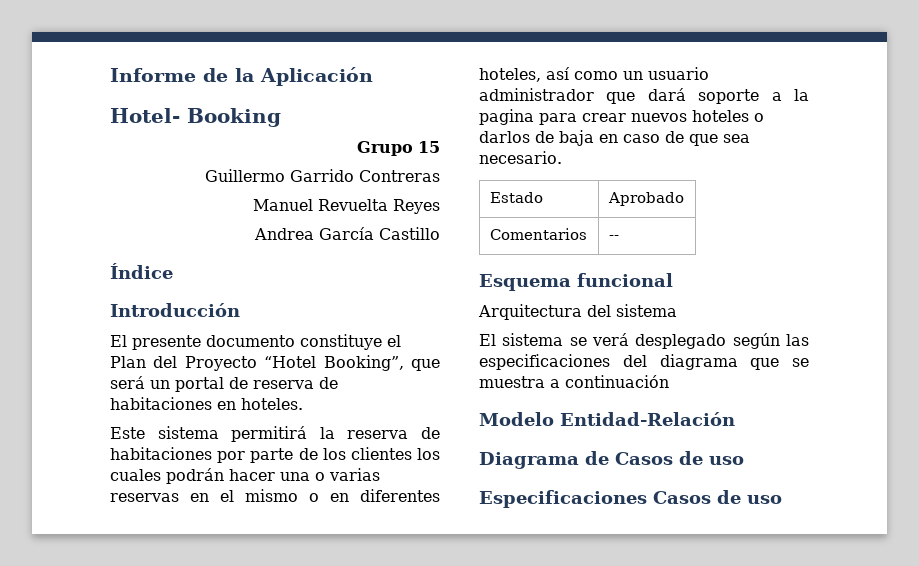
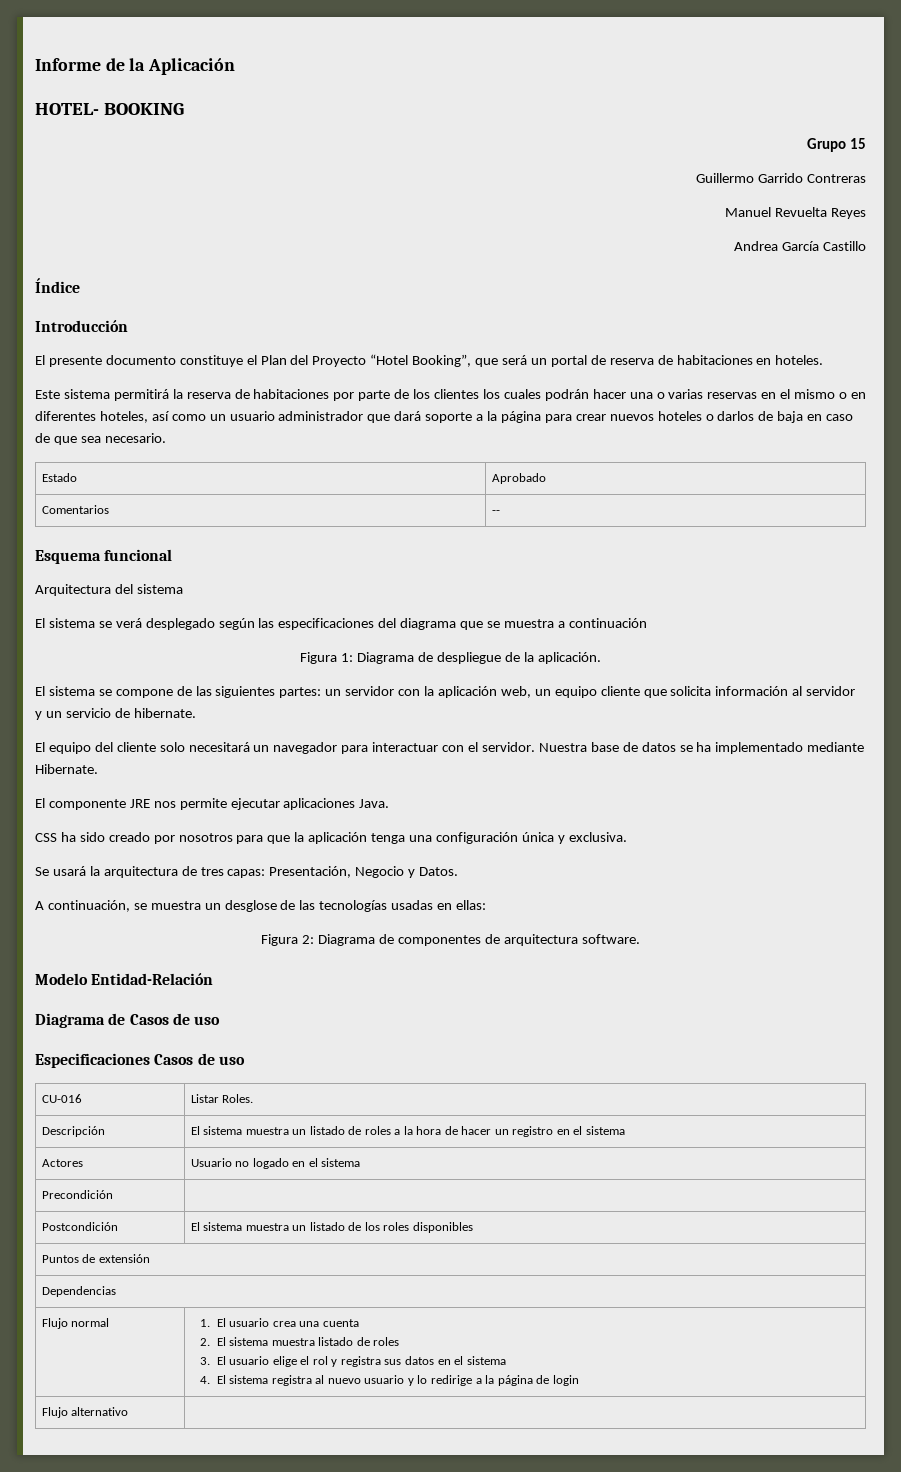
- Hotel- Booking
+ HOTEL- BOOKING
- Este sistema permitirá la reserva de habitaciones por parte de los clientes los cuales podrán hacer una o varias reservas en el mismo o en diferentes hoteles, así como un usuario administrador que dará soporte a la pagina para crear nuevos hoteles o darlos de baja en caso de que sea necesario.
+ Este sistema permitirá la reserva de habitaciones por parte de los clientes los cuales podrán hacer una o varias reservas en el mismo o en diferentes hoteles, así como un usuario administrador que dará soporte a la página para crear nuevos hoteles o darlos de baja en caso de que sea necesario.
+ Figura 1: Diagrama de despliegue de la aplicación.
+ El sistema se compone de las siguientes partes: un servidor con la aplicación web, un equipo cliente que solicita información al servidor y un servicio de hibernate.
+ El equipo del cliente solo necesitará un navegador para interactuar con el servidor. Nuestra base de datos se ha implementado mediante Hibernate.
+ El componente JRE nos permite ejecutar aplicaciones Java.
+ CSS ha sido creado por nosotros para que la aplicación tenga una configuración única y exclusiva.
+ Se usará la arquitectura de tres capas: Presentación, Negocio y Datos.
+ A continuación, se muestra un desglose de las tecnologías usadas en ellas:
+ Figura 2: Diagrama de componentes de arquitectura software.
+ CU-016 | Listar Roles.
+ Descripción | El sistema muestra un listado de roles a la hora de hacer un registro en el sistema
+ Actores | Usuario no logado en el sistema
+ Precondición |
+ Postcondición | El sistema muestra un listado de los roles disponibles
+ Puntos de extensión
+ Dependencias
+ Flujo normal | 1. El usuario crea una cuenta
+ 2. El sistema muestra listado de roles
+ 3. El usuario elige el rol y registra sus datos en el sistema
+ 4. El sistema registra al nuevo usuario y lo redirige a la página de login
+ Flujo alternativo |

